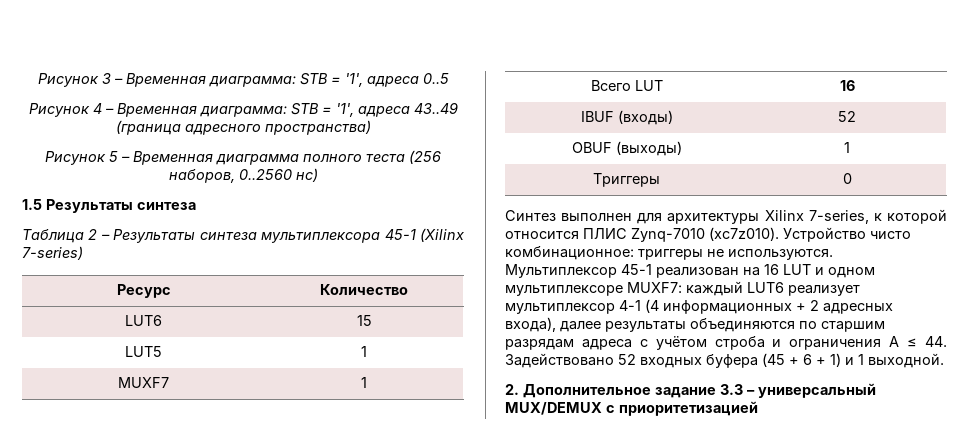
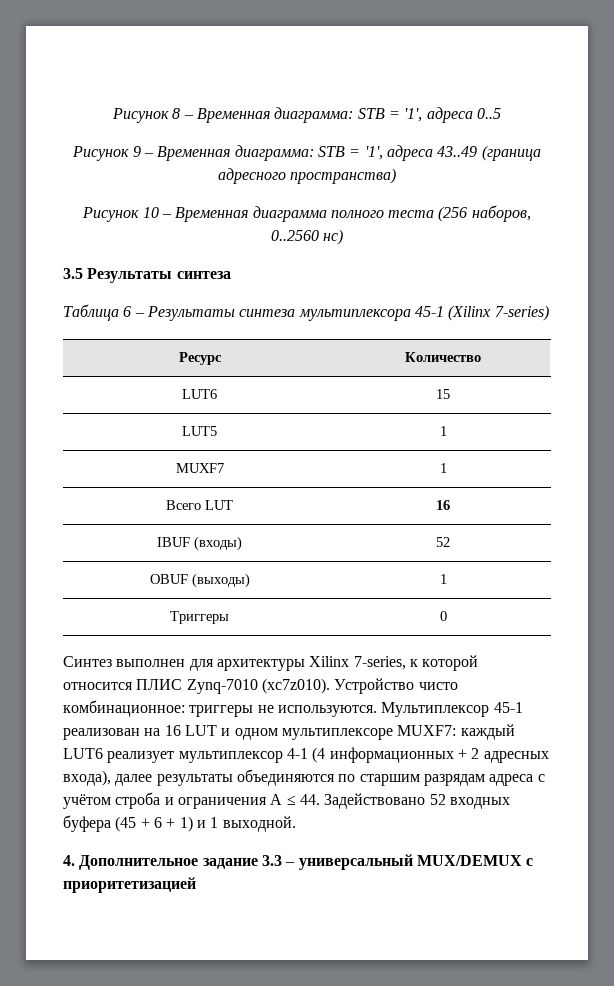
- Рисунок 3 – Временная диаграмма: STB = '1', адреса 0..5
+ Рисунок 8 – Временная диаграмма: STB = '1', адреса 0..5
- Рисунок 4 – Временная диаграмма: STB = '1', адреса 43..49 (граница адресного пространства)
+ Рисунок 9 – Временная диаграмма: STB = '1', адреса 43..49 (граница адресного пространства)
- Рисунок 5 – Временная диаграмма полного теста (256 наборов, 0..2560 нс)
+ Рисунок 10 – Временная диаграмма полного теста (256 наборов, 0..2560 нс)
- 1.5 Результаты синтеза
+ 3.5 Результаты синтеза
- Таблица 2 – Результаты синтеза мультиплексора 45-1 (Xilinx 7-series)
+ Таблица 6 – Результаты синтеза мультиплексора 45-1 (Xilinx 7-series)
- 2. Дополнительное задание 3.3 – универсальный MUX/DEMUX с приоритетизацией
+ 4. Дополнительное задание 3.3 – универсальный MUX/DEMUX с приоритетизацией

